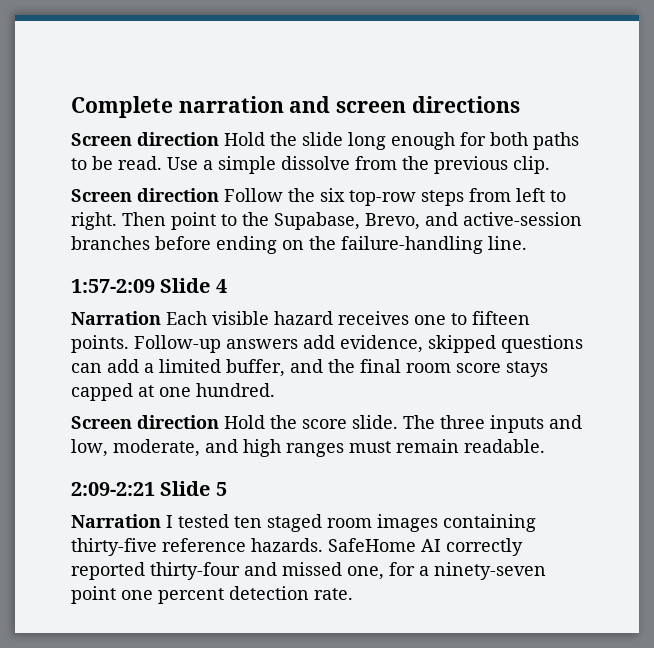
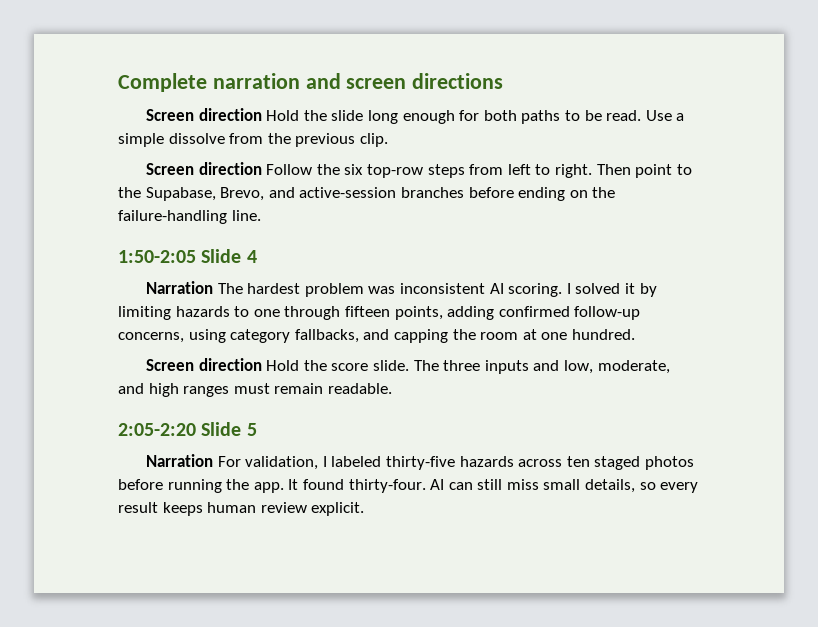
- 1:57-2:09 Slide 4
+ 1:50-2:05 Slide 4
- Narration Each visible hazard receives one to fifteen points. Follow-up answers add evidence, skipped questions can add a limited buffer, and the final room score stays capped at one hundred.
+ Narration The hardest problem was inconsistent AI scoring. I solved it by limiting hazards to one through fifteen points, adding confirmed follow-up concerns, using category fallbacks, and capping the room at one hundred.
- 2:09-2:21 Slide 5
+ 2:05-2:20 Slide 5
- Narration I tested ten staged room images containing thirty-five reference hazards. SafeHome AI correctly reported thirty-four and missed one, for a ninety-seven point one percent detection rate.
+ Narration For validation, I labeled thirty-five hazards across ten staged photos before running the app. It found thirty-four. AI can still miss small details, so every result keeps human review explicit.

